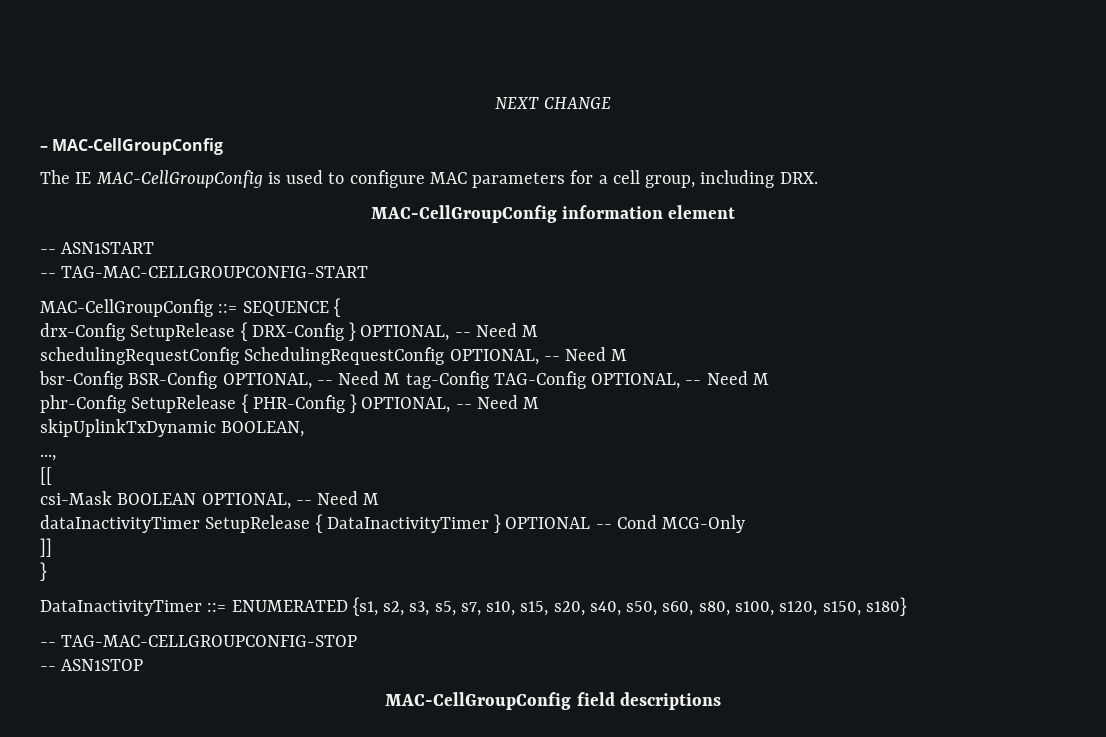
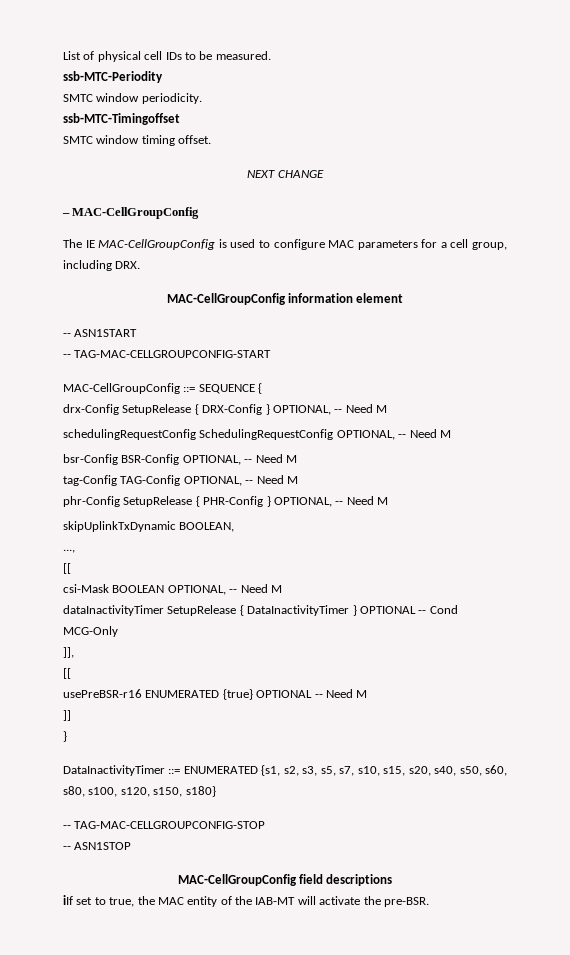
+ List of physical cell IDs to be measured.
+ ssb-MTC-Periodity
+ SMTC window periodicity.
+ ssb-MTC-Timingoffset
+ SMTC window timing offset.
- bsr-Config BSR-Config OPTIONAL, -- Need M tag-Config TAG-Config OPTIONAL, -- Need M
+ bsr-Config BSR-Config OPTIONAL, -- Need M
+ tag-Config TAG-Config OPTIONAL, -- Need M
+ ]],
+ [[
+ usePreBSR-r16 ENUMERATED {true} OPTIONAL -- Need M
+ iIf set to true, the MAC entity of the IAB-MT will activate the pre-BSR.

